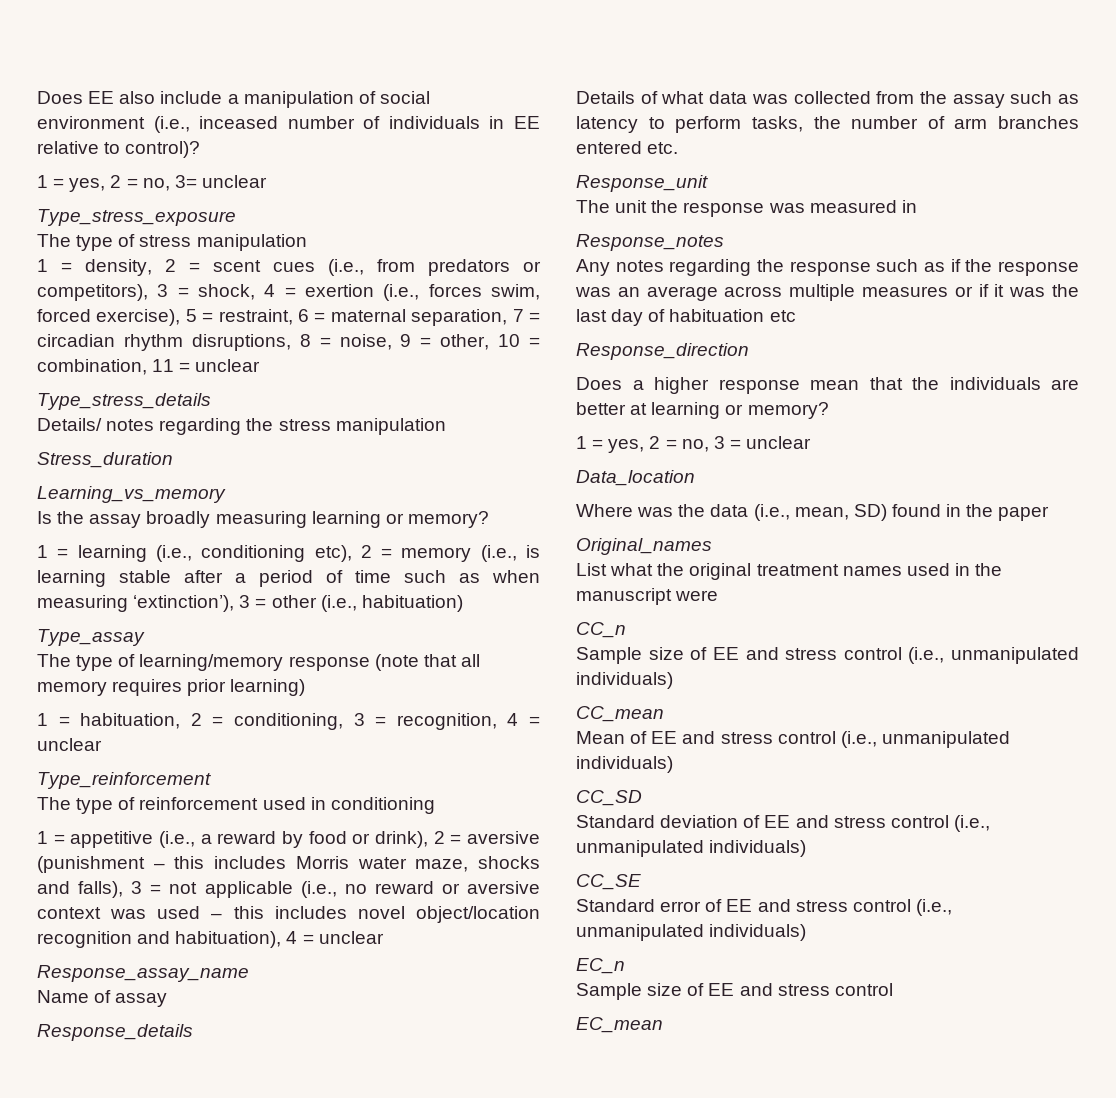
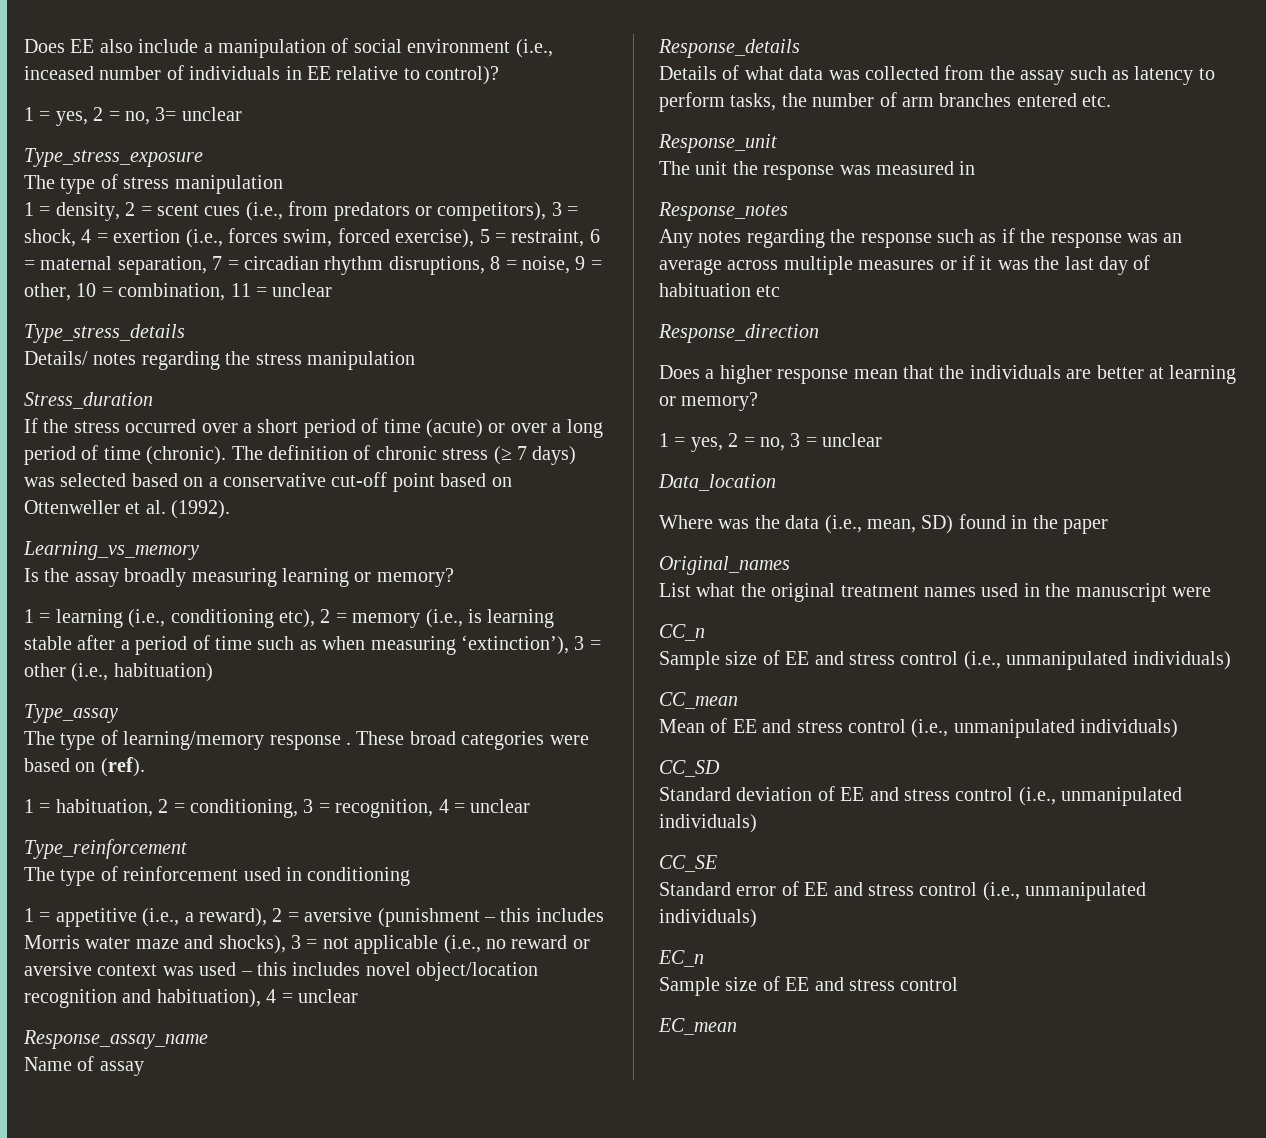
+ If the stress occurred over a short period of time (acute) or over a long period of time (chronic). The definition of chronic stress (≥ 7 days) was selected based on a conservative cut-off point based on Ottenweller et al. (1992).
- The type of learning/memory response (note that all memory requires prior learning)
+ The type of learning/memory response . These broad categories were based on (ref).
- 1 = appetitive (i.e., a reward by food or drink), 2 = aversive (punishment – this includes Morris water maze, shocks and falls), 3 = not applicable (i.e., no reward or aversive context was used – this includes novel object/location recognition and habituation), 4 = unclear
+ 1 = appetitive (i.e., a reward), 2 = aversive (punishment – this includes Morris water maze and shocks), 3 = not applicable (i.e., no reward or aversive context was used – this includes novel object/location recognition and habituation), 4 = unclear

